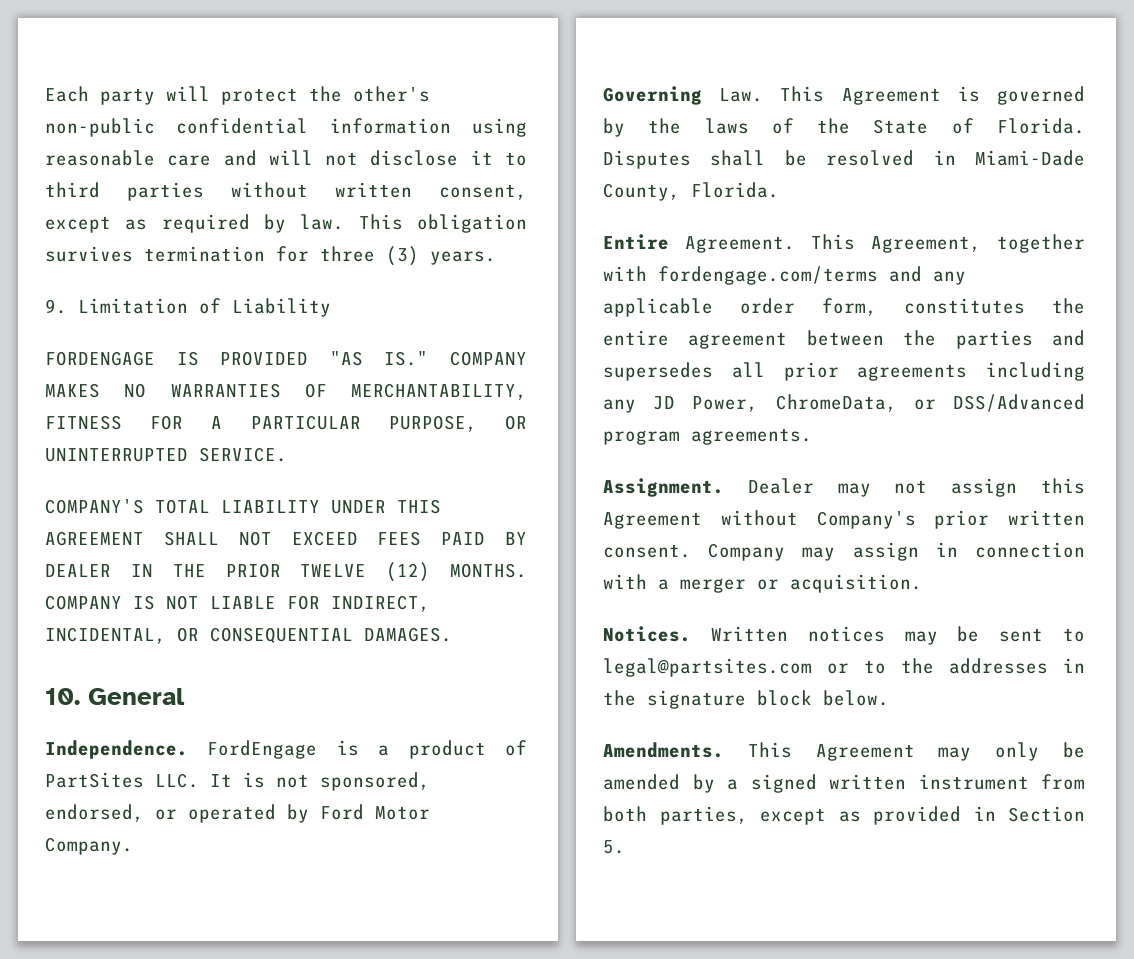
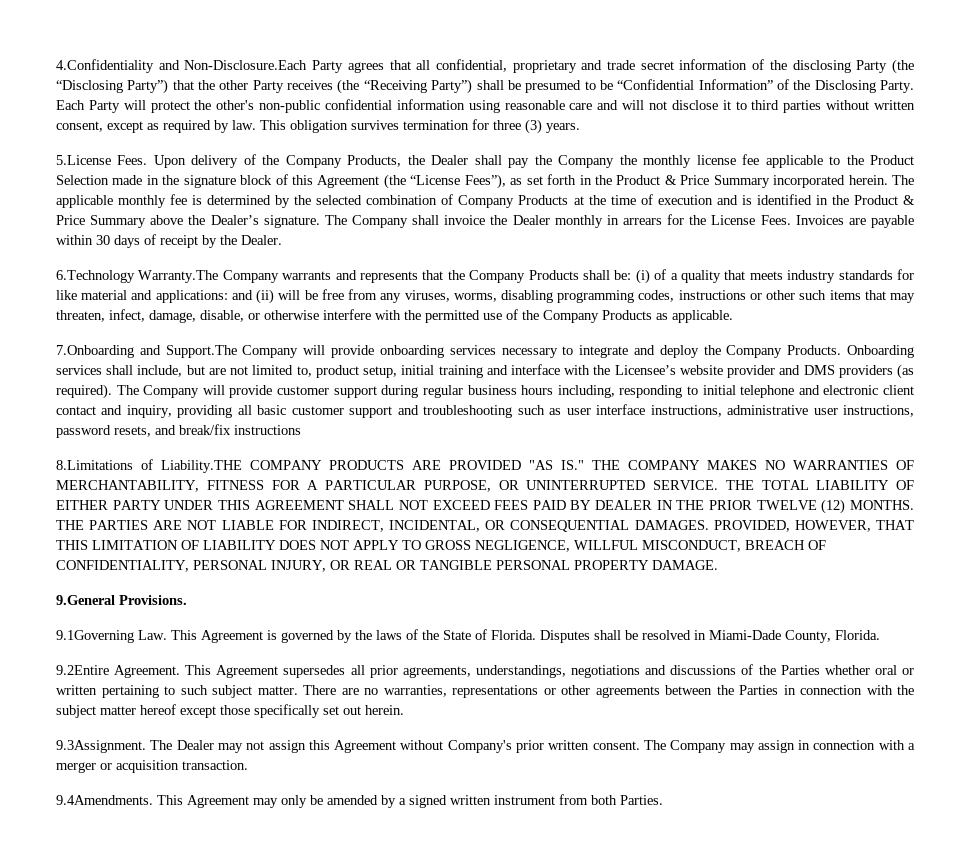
- Each party will protect the other's non-public confidential information using reasonable care and will not disclose it to third parties without written consent, except as required by law.
+ 4.Confidentiality and Non-Disclosure.Each Party agrees that all confidential, proprietary and trade secret information of the disclosing Party (the “Disclosing Party”) that the other Party receives (the “Receiving Party”) shall be presumed to be “Confidential Information” of the Disclosing Party. Each Party will protect the other's non-public confidential information using reasonable care and will not disclose it to third parties without written consent, except as required by law.
- 9. Limitation of Liability
- FORDENGAGE IS PROVIDED "AS IS." COMPANY MAKES NO WARRANTIES OF MERCHANTABILITY, FITNESS FOR A PARTICULAR PURPOSE, OR UNINTERRUPTED SERVICE.
- COMPANY'S TOTAL LIABILITY UNDER THIS AGREEMENT SHALL NOT EXCEED FEES PAID BY DEALER IN THE PRIOR TWELVE (12) MONTHS.
+ 5.License Fees. Upon delivery of the Company Products, the Dealer shall pay the Company the monthly license fee applicable to the Product Selection made in the signature block of this Agreement (the “License Fees”), as set forth in the Product & Price Summary incorporated herein. The applicable monthly fee is determined by the selected combination of Company Products at the time of execution and is identified in the Product & Price Summary above the Dealer’s signature. The Company shall invoice the Dealer monthly in arrears for the License Fees. Invoices are payable within 30 days of receipt by the Dealer.
+ 6.Technology Warranty.The Company warrants and represents that the Company Products shall be: (i) of a quality that meets industry standards for like material and applications: and (ii) will be free from any viruses, worms, disabling programming codes, instructions or other such items that may threaten, infect, damage, disable, or otherwise interfere with the permitted use of the Company Products as applicable.
+ 7.Onboarding and Support.The Company will provide onboarding services necessary to integrate and deploy the Company Products. Onboarding services shall include, but are not limited to, product setup, initial training and interface with the Licensee’s website provider and DMS providers (as required). The Company will provide customer support during regular business hours including, responding to initial telephone and electronic client contact and inquiry, providing all basic customer support and troubleshooting such as user interface instructions, administrative user instructions, password resets, and break/fix instructions
+ 8.Limitations of Liability.THE COMPANY PRODUCTS ARE PROVIDED "AS IS." THE COMPANY MAKES NO WARRANTIES OF MERCHANTABILITY, FITNESS FOR A PARTICULAR PURPOSE, OR UNINTERRUPTED SERVICE. THE TOTAL LIABILITY OF EITHER PARTY UNDER THIS AGREEMENT SHALL NOT EXCEED FEES PAID BY DEALER IN THE PRIOR TWELVE (12) MONTHS.
- COMPANY IS NOT LIABLE FOR INDIRECT, INCIDENTAL, OR CONSEQUENTIAL DAMAGES.
- 10. General
- Independence. FordEngage is a product of PartSites LLC. It is not sponsored, endorsed, or operated by Ford Motor Company.
- Governing Law. This Agreement is governed by the laws of the State of Florida.
+ THE PARTIES ARE NOT LIABLE FOR INDIRECT, INCIDENTAL, OR CONSEQUENTIAL DAMAGES. PROVIDED, HOWEVER, THAT THIS LIMITATION OF LIABILITY DOES NOT APPLY TO GROSS NEGLIGENCE, WILLFUL MISCONDUCT, BREACH OF CONFIDENTIALITY, PERSONAL INJURY, OR REAL OR TANGIBLE PERSONAL PROPERTY DAMAGE.
+ 9.General Provisions.
+ 9.1Governing Law. This Agreement is governed by the laws of the State of Florida.
- Entire Agreement.
+ 9.2Entire Agreement.
- This Agreement, together with fordengage.com/terms and any applicable order form, constitutes the entire agreement between the parties and supersedes all prior agreements including any JD Power, ChromeData, or DSS/Advanced program agreements.
- Assignment. Dealer may not assign this Agreement without Company's prior written consent.
+ This Agreement supersedes all prior agreements, understandings, negotiations and discussions of the Parties whether oral or written pertaining to such subject matter. There are no warranties, representations or other agreements between the Parties in connection with the subject matter hereof except those specifically set out herein.
+ 9.3Assignment. The Dealer may not assign this Agreement without Company's prior written consent.
- Company may assign in connection with a merger or acquisition.
- Notices. Written notices may be sent to legal@partsites.com or to the addresses in the signature block below.
- Amendments. This Agreement may only be amended by a signed written instrument from both parties, except as provided in Section 5.
+ The Company may assign in connection with a merger or acquisition transaction.
+ 9.4Amendments. This Agreement may only be amended by a signed written instrument from both Parties.

